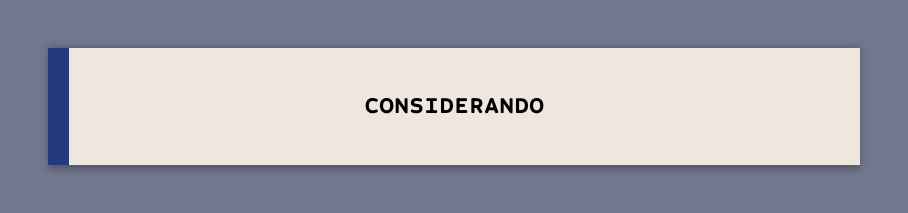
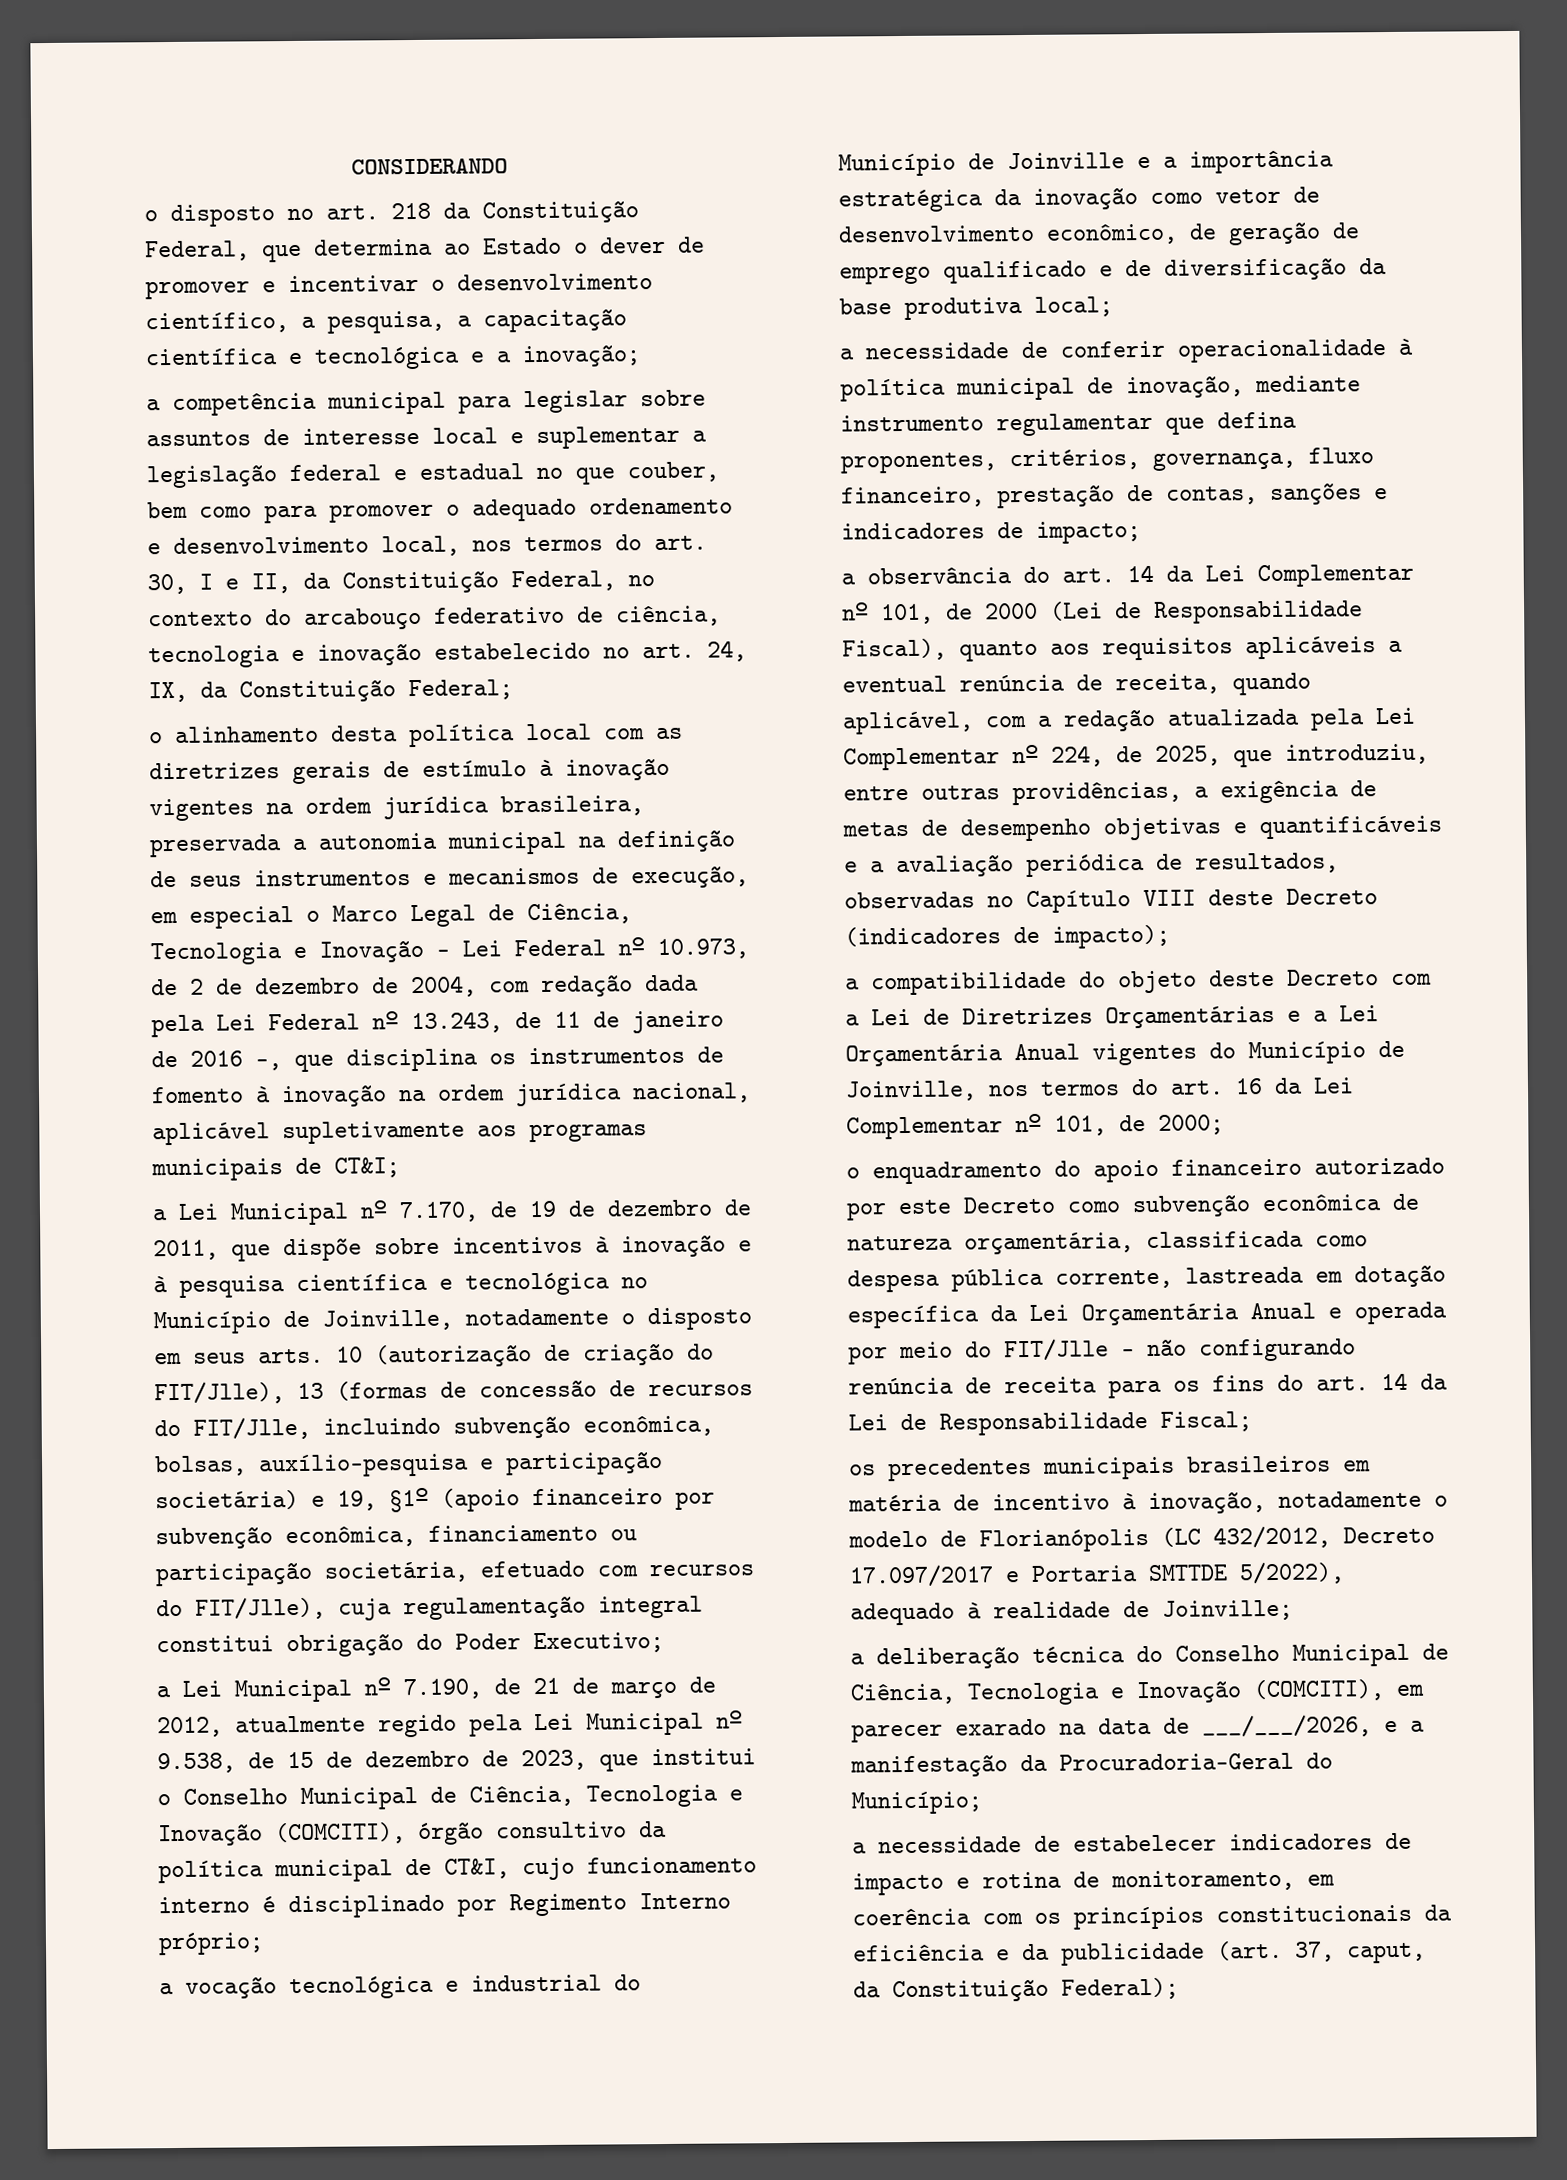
+ o disposto no art. 218 da Constituição Federal, que determina ao Estado o dever de promover e incentivar o desenvolvimento científico, a pesquisa, a capacitação científica e tecnológica e a inovação;
+ a competência municipal para legislar sobre assuntos de interesse local e suplementar a legislação federal e estadual no que couber, bem como para promover o adequado ordenamento e desenvolvimento local, nos termos do art. 30, I e II, da Constituição Federal, no contexto do arcabouço federativo de ciência, tecnologia e inovação estabelecido no art. 24, IX, da Constituição Federal;
+ o alinhamento desta política local com as diretrizes gerais de estímulo à inovação vigentes na ordem jurídica brasileira, preservada a autonomia municipal na definição de seus instrumentos e mecanismos de execução, em especial o Marco Legal de Ciência, Tecnologia e Inovação — Lei Federal nº 10.973, de 2 de dezembro de 2004, com redação dada pela Lei Federal nº 13.243, de 11 de janeiro de 2016 —, que disciplina os instrumentos de fomento à inovação na ordem jurídica nacional, aplicável supletivamente aos programas municipais de CT&I;
+ a Lei Municipal nº 7.170, de 19 de dezembro de 2011, que dispõe sobre incentivos à inovação e à pesquisa científica e tecnológica no Município de Joinville, notadamente o disposto em seus arts. 10 (autorização de criação do FIT/Jlle), 13 (formas de concessão de recursos do FIT/Jlle, incluindo subvenção econômica, bolsas, auxílio-pesquisa e participação societária) e 19, §1º (apoio financeiro por subvenção econômica, financiamento ou participação societária, efetuado com recursos do FIT/Jlle), cuja regulamentação integral constitui obrigação do Poder Executivo;
+ a Lei Municipal nº 7.190, de 21 de março de 2012, atualmente regido pela Lei Municipal nº 9.538, de 15 de dezembro de 2023, que institui o Conselho Municipal de Ciência, Tecnologia e Inovação (COMCITI), órgão consultivo da política municipal de CT&I, cujo funcionamento interno é disciplinado por Regimento Interno próprio;
+ a vocação tecnológica e industrial do Município de Joinville e a importância estratégica da inovação como vetor de desenvolvimento econômico, de geração de emprego qualificado e de diversificação da base produtiva local;
+ a necessidade de conferir operacionalidade à política municipal de inovação, mediante instrumento regulamentar que defina proponentes, critérios, governança, fluxo financeiro, prestação de contas, sanções e indicadores de impacto;
+ a observância do art. 14 da Lei Complementar nº 101, de 2000 (Lei de Responsabilidade Fiscal), quanto aos requisitos aplicáveis a eventual renúncia de receita, quando aplicável, com a redação atualizada pela Lei Complementar nº 224, de 2025, que introduziu, entre outras providências, a exigência de metas de desempenho objetivas e quantificáveis e a avaliação periódica de resultados, observadas no Capítulo VIII deste Decreto (indicadores de impacto);
+ a compatibilidade do objeto deste Decreto com a Lei de Diretrizes Orçamentárias e a Lei Orçamentária Anual vigentes do Município de Joinville, nos termos do art. 16 da Lei Complementar nº 101, de 2000;
+ o enquadramento do apoio financeiro autorizado por este Decreto como subvenção econômica de natureza orçamentária, classificada como despesa pública corrente, lastreada em dotação específica da Lei Orçamentária Anual e operada por meio do FIT/Jlle — não configurando renúncia de receita para os fins do art. 14 da Lei de Responsabilidade Fiscal;
+ os precedentes municipais brasileiros em matéria de incentivo à inovação, notadamente o modelo de Florianópolis (LC 432/2012, Decreto 17.097/2017 e Portaria SMTTDE 5/2022), adequado à realidade de Joinville;
+ a deliberação técnica do Conselho Municipal de Ciência, Tecnologia e Inovação (COMCITI), em parecer exarado na data de ___/___/2026, e a manifestação da Procuradoria-Geral do Município;
+ a necessidade de estabelecer indicadores de impacto e rotina de monitoramento, em coerência com os princípios constitucionais da eficiência e da publicidade (art. 37, caput, da Constituição Federal);

